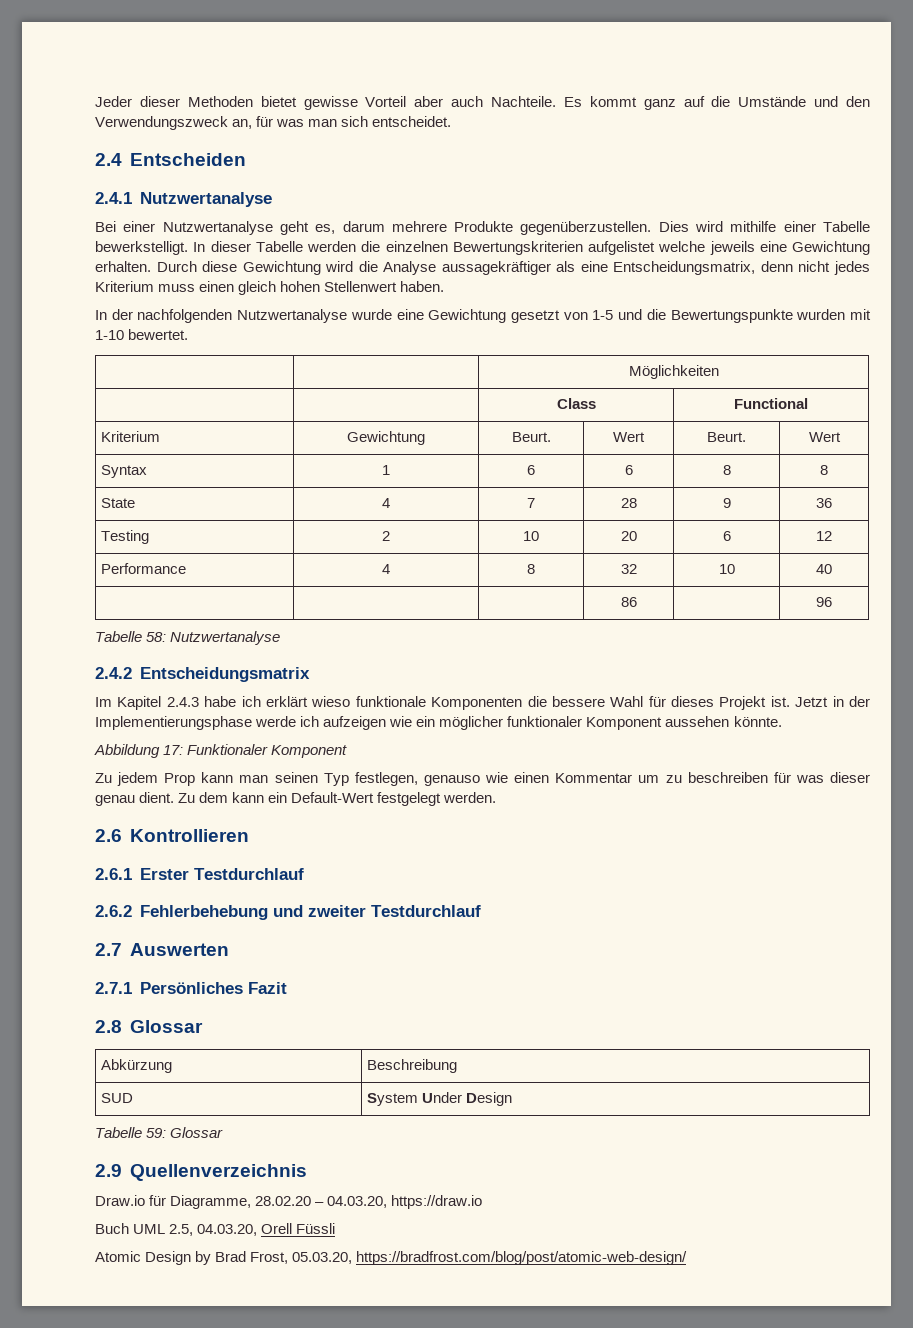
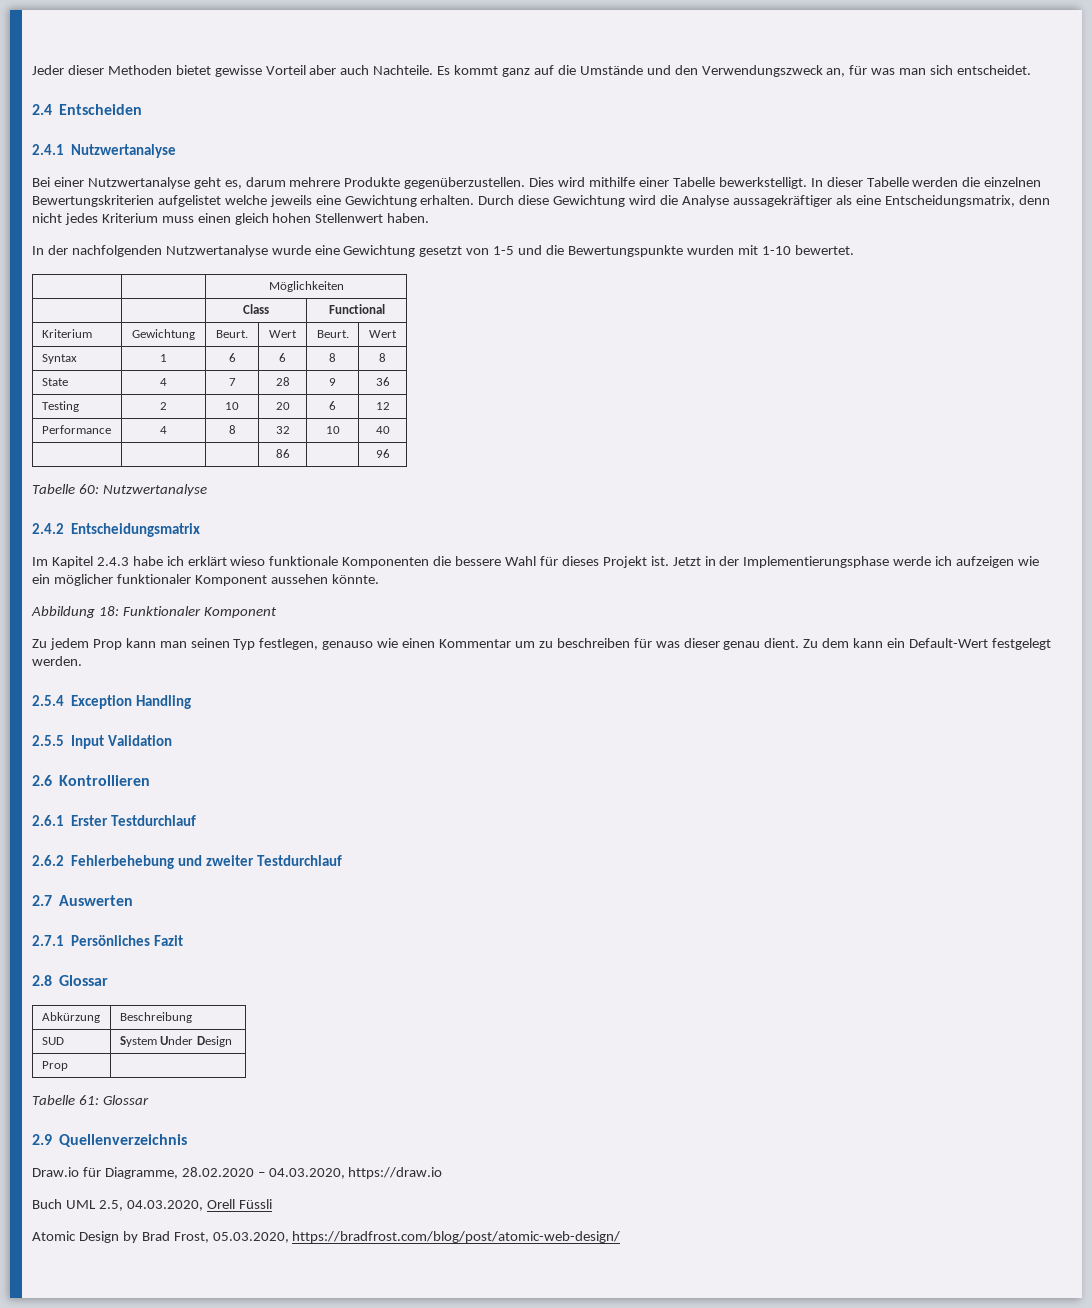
- Tabelle 58: Nutzwertanalyse
+ Tabelle 60: Nutzwertanalyse
- Abbildung 17: Funktionaler Komponent
+ Abbildung 18: Funktionaler Komponent
+ 2.5.4 Exception Handling
+ 2.5.5 Input Validation
- Tabelle 59: Glossar
+ Prop |
+ Tabelle 61: Glossar
- Draw.io für Diagramme, 28.02.20 – 04.03.20, https://draw.io
+ Draw.io für Diagramme, 28.02.2020 – 04.03.2020, https://draw.io
- Buch UML 2.5, 04.03.20, Orell Füssli
+ Buch UML 2.5, 04.03.2020, Orell Füssli
- Atomic Design by Brad Frost, 05.03.20, https://bradfrost.com/blog/post/atomic-web-design/
+ Atomic Design by Brad Frost, 05.03.2020, https://bradfrost.com/blog/post/atomic-web-design/

